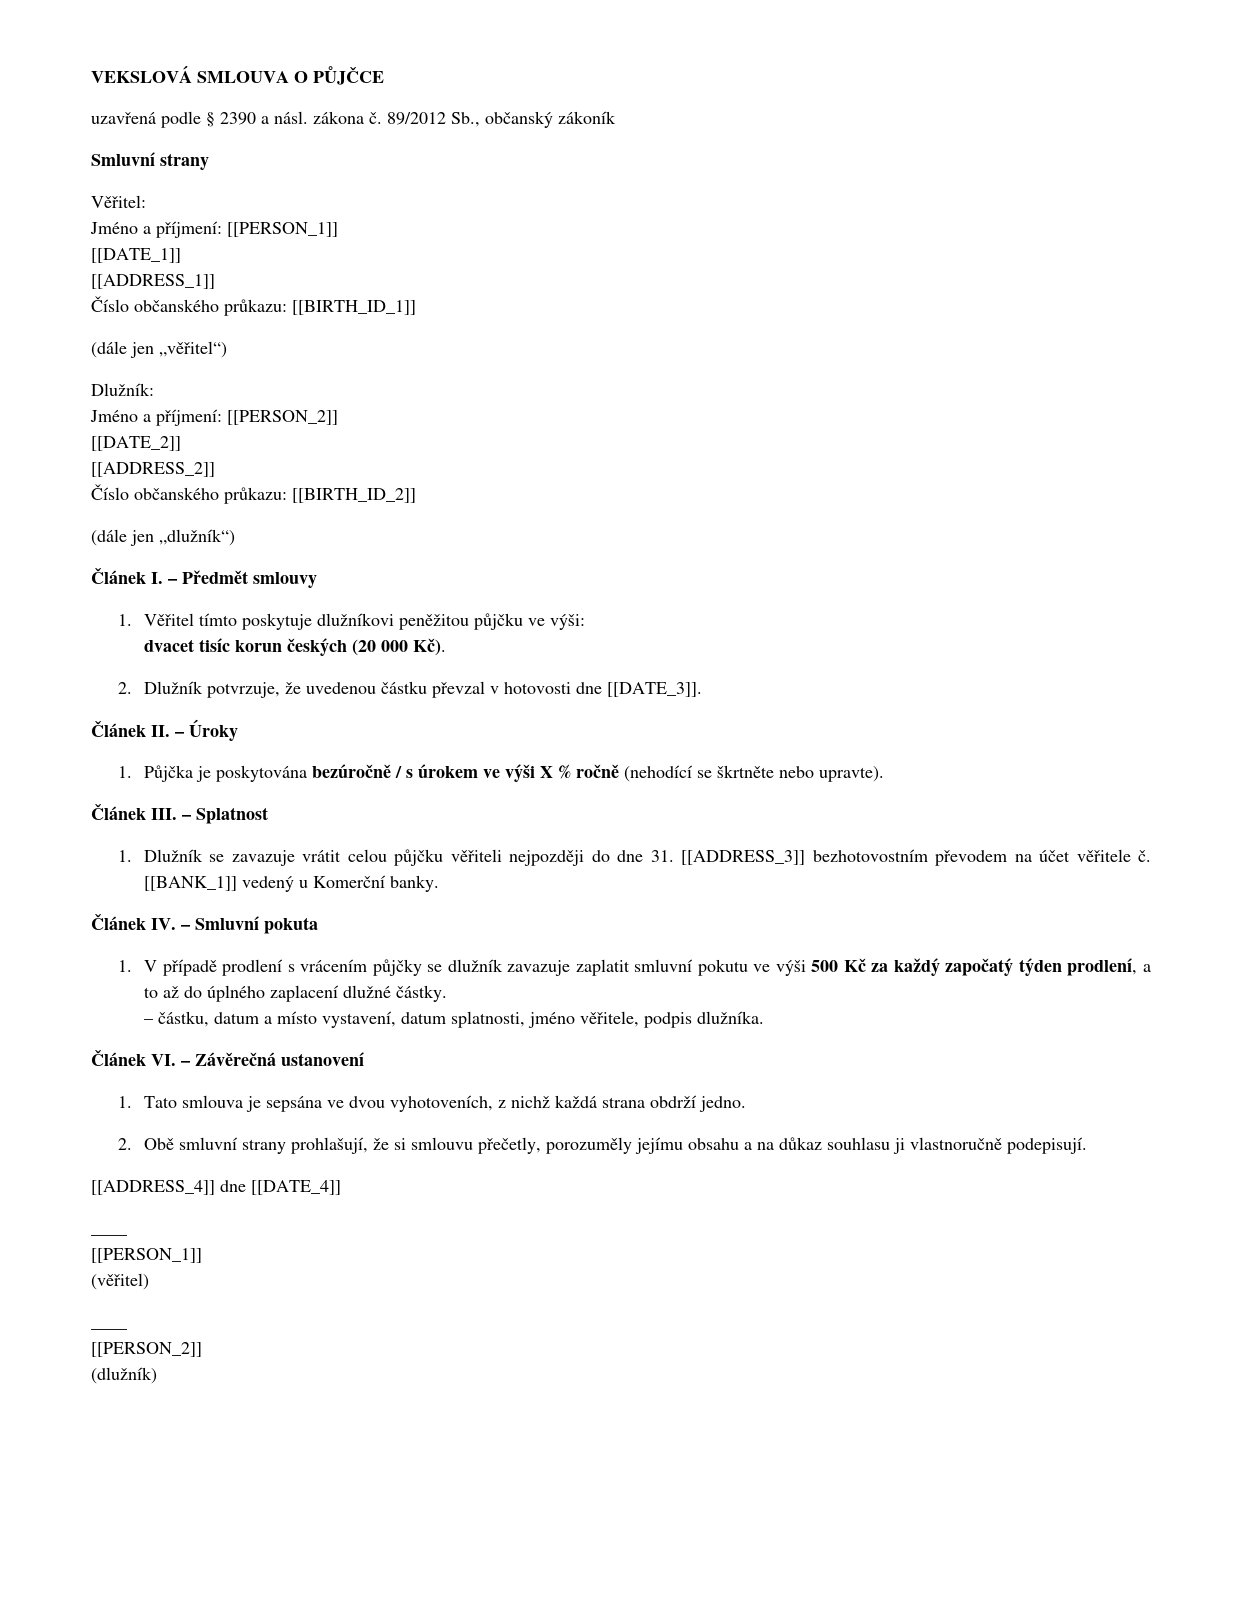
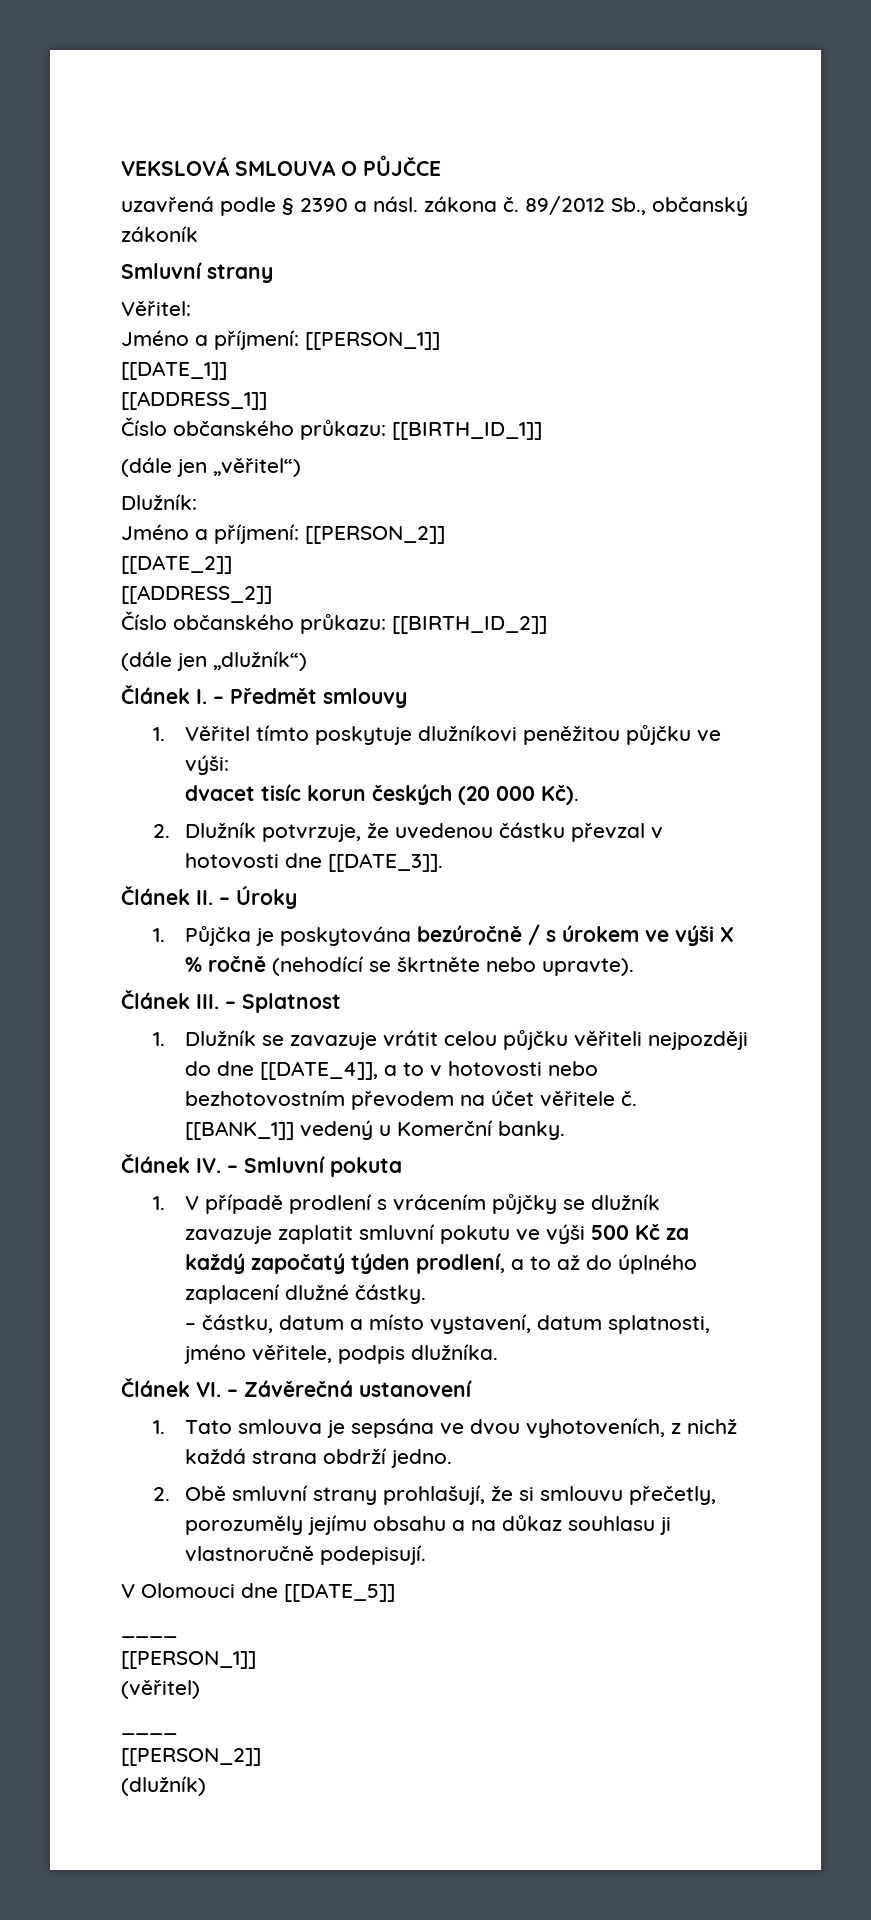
- 1. Dlužník se zavazuje vrátit celou půjčku věřiteli nejpozději do dne 31. [[ADDRESS_3]] bezhotovostním převodem na účet věřitele č.
+ 1. Dlužník se zavazuje vrátit celou půjčku věřiteli nejpozději do dne [[DATE_4]], a to v hotovosti nebo bezhotovostním převodem na účet věřitele č.
- [[ADDRESS_4]] dne [[DATE_4]]
+ V Olomouci dne [[DATE_5]]

